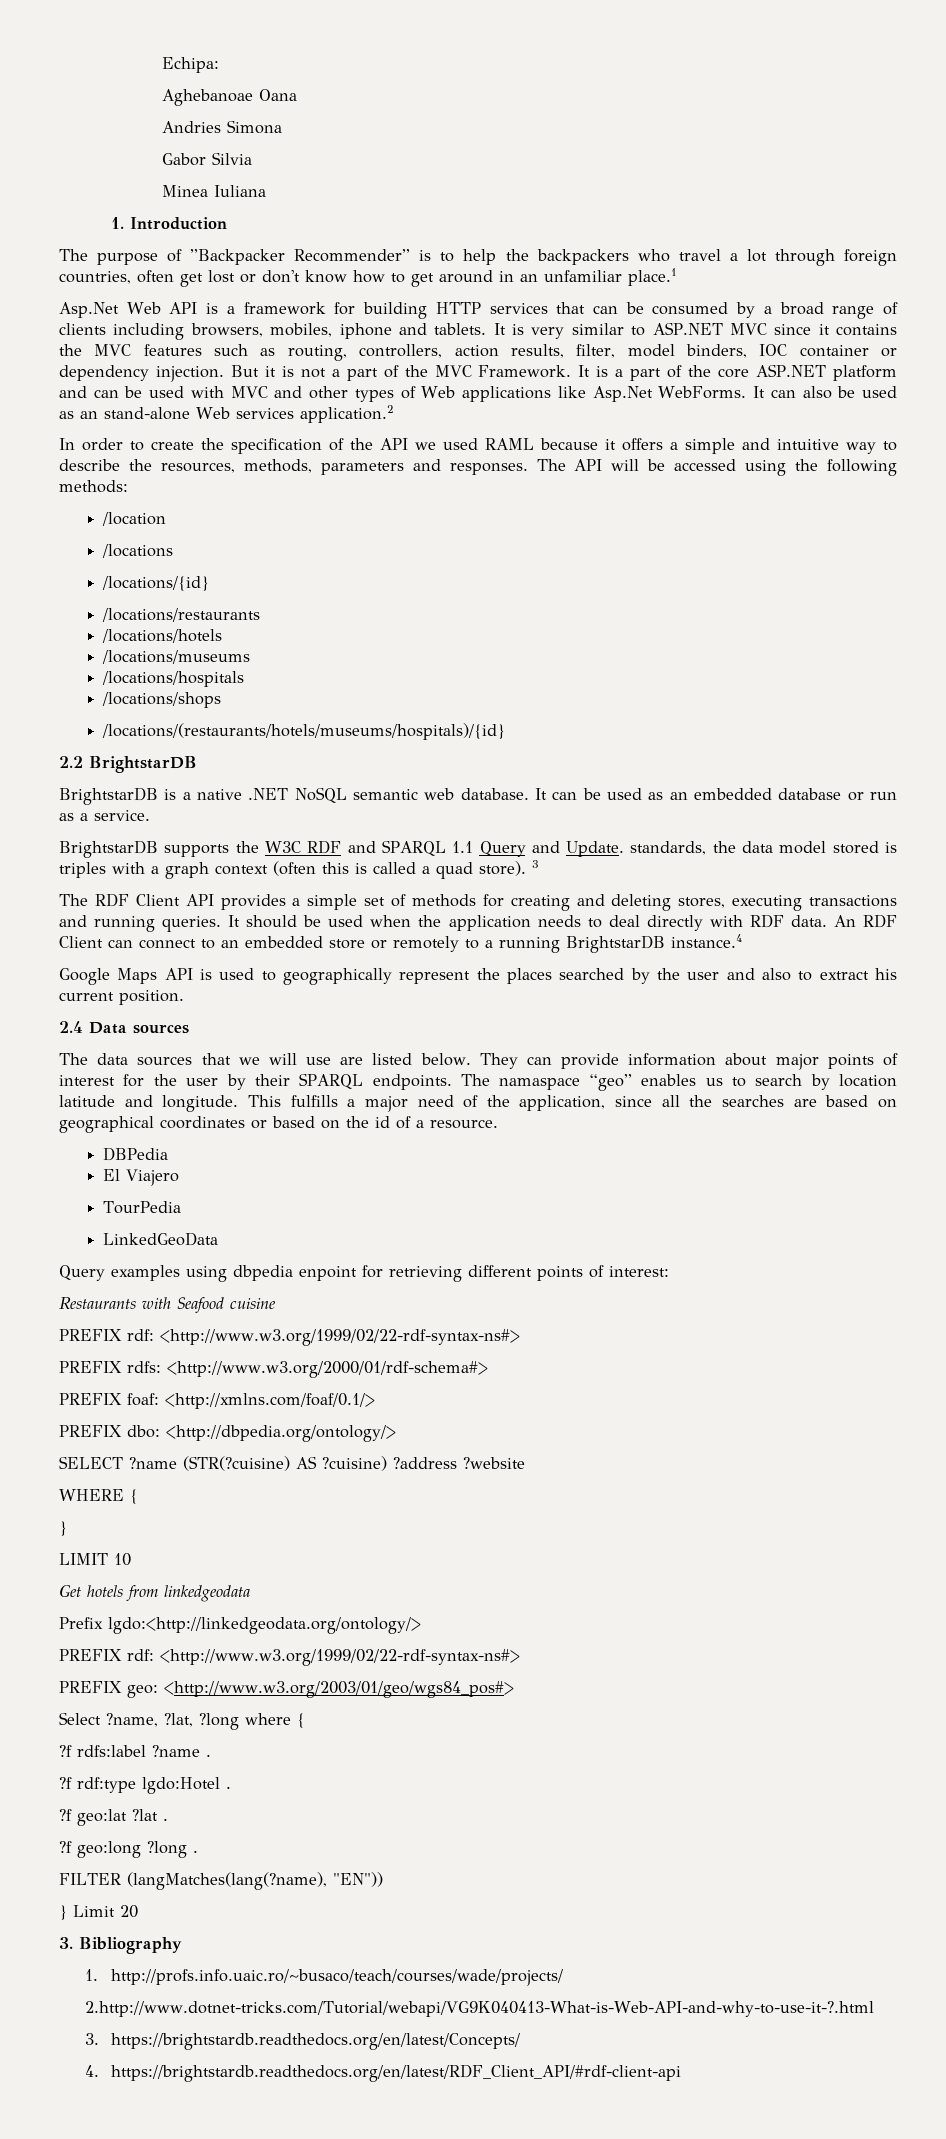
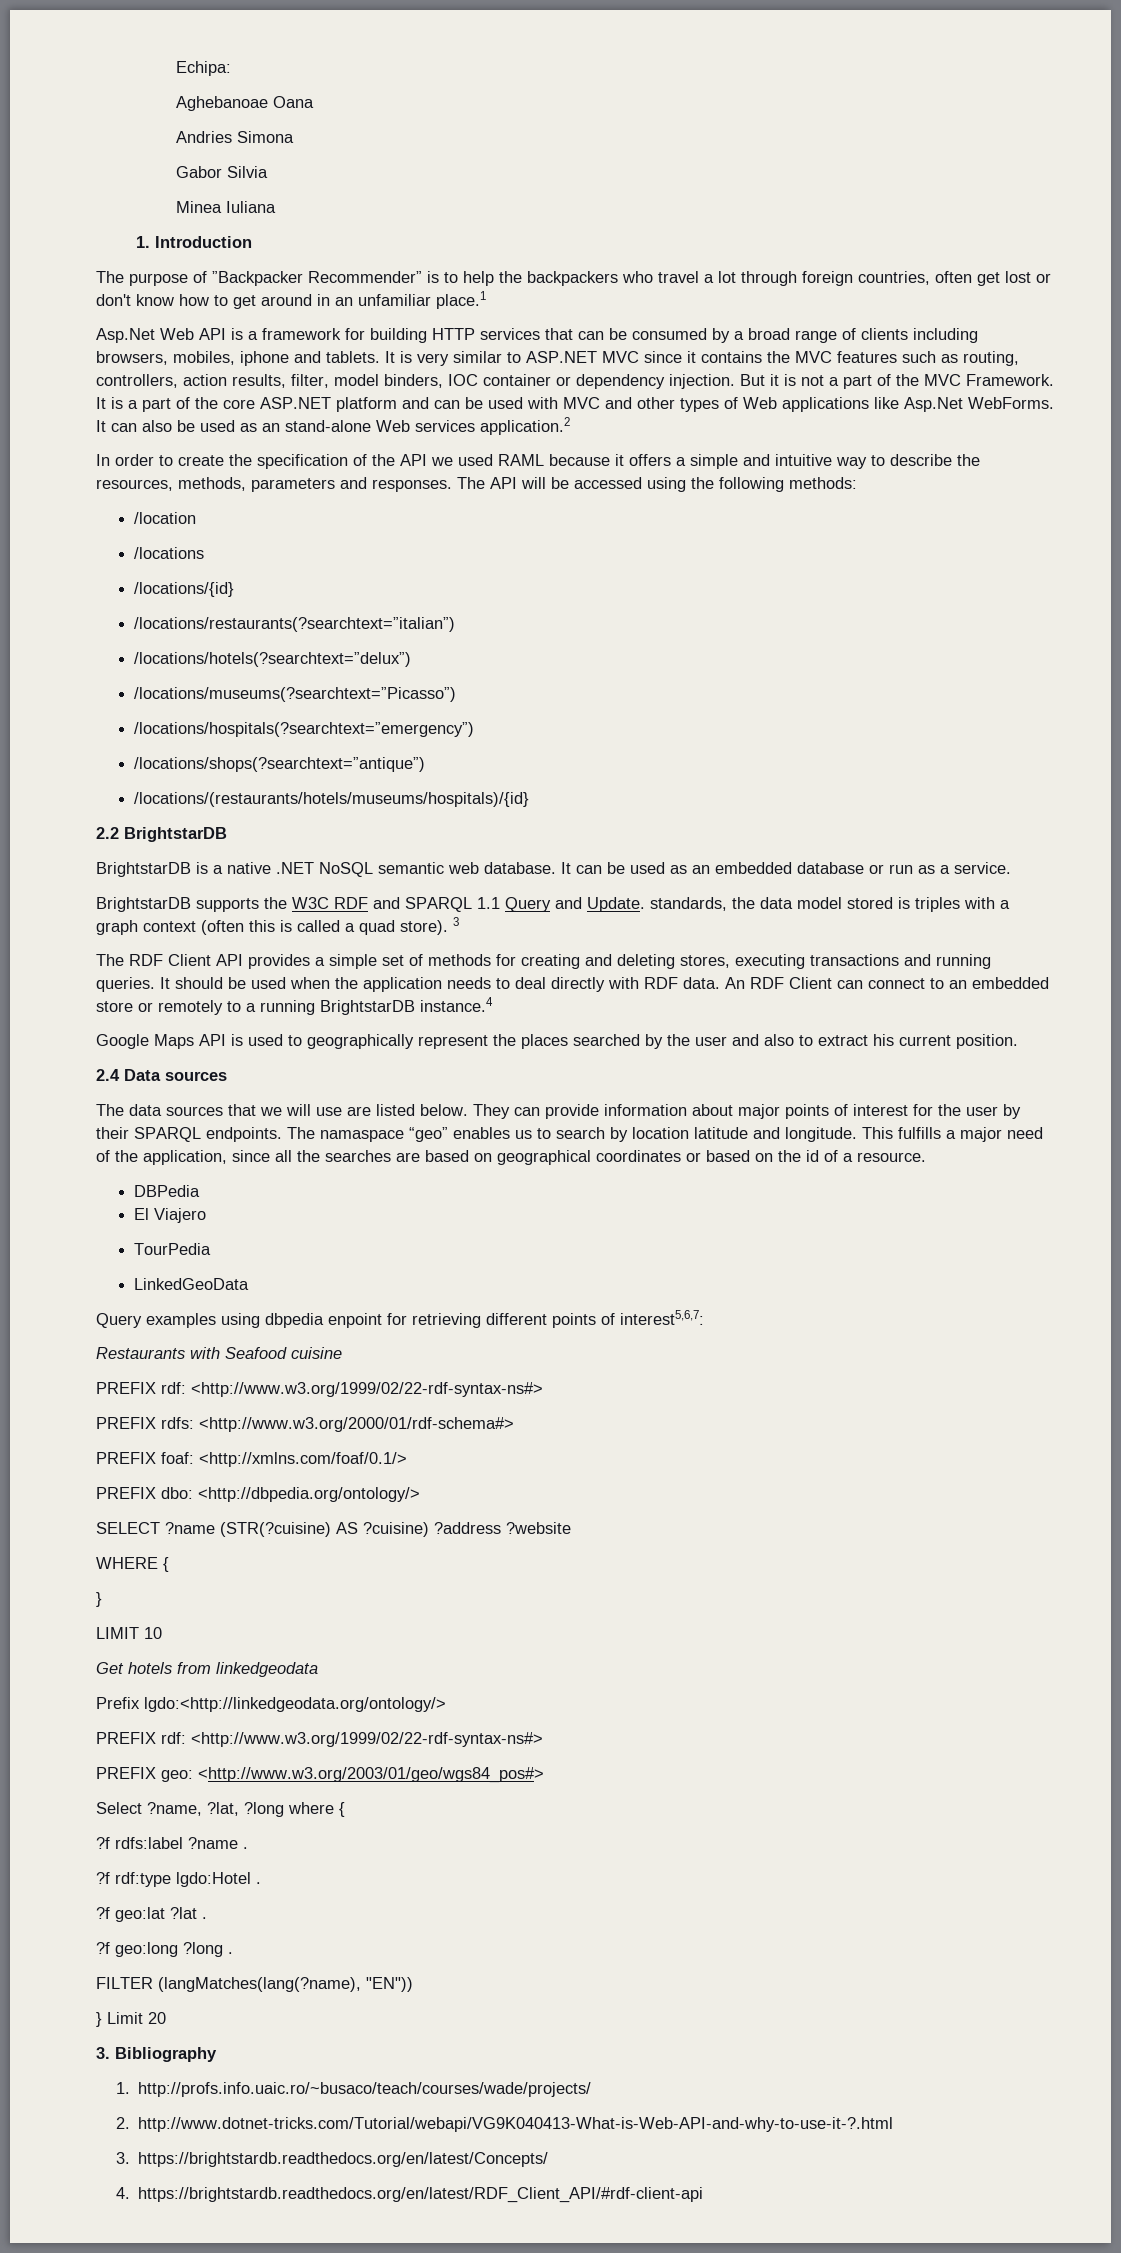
- /locations/restaurants
- /locations/hotels
- /locations/museums
- /locations/hospitals
- /locations/shops
+ /locations/restaurants(?searchtext=”italian”)
+ /locations/hotels(?searchtext=”delux”)
+ /locations/museums(?searchtext=”Picasso”)
+ /locations/hospitals(?searchtext=”emergency”)
+ /locations/shops(?searchtext=”antique”)
- Query examples using dbpedia enpoint for retrieving different points of interest:
+ Query examples using dbpedia enpoint for retrieving different points of interest5,6,7:
- 2.http://www.dotnet-tricks.com/Tutorial/webapi/VG9K040413-What-is-Web-API-and-why-to-use-it-?.html
+ 2. http://www.dotnet-tricks.com/Tutorial/webapi/VG9K040413-What-is-Web-API-and-why-to-use-it-?.html

